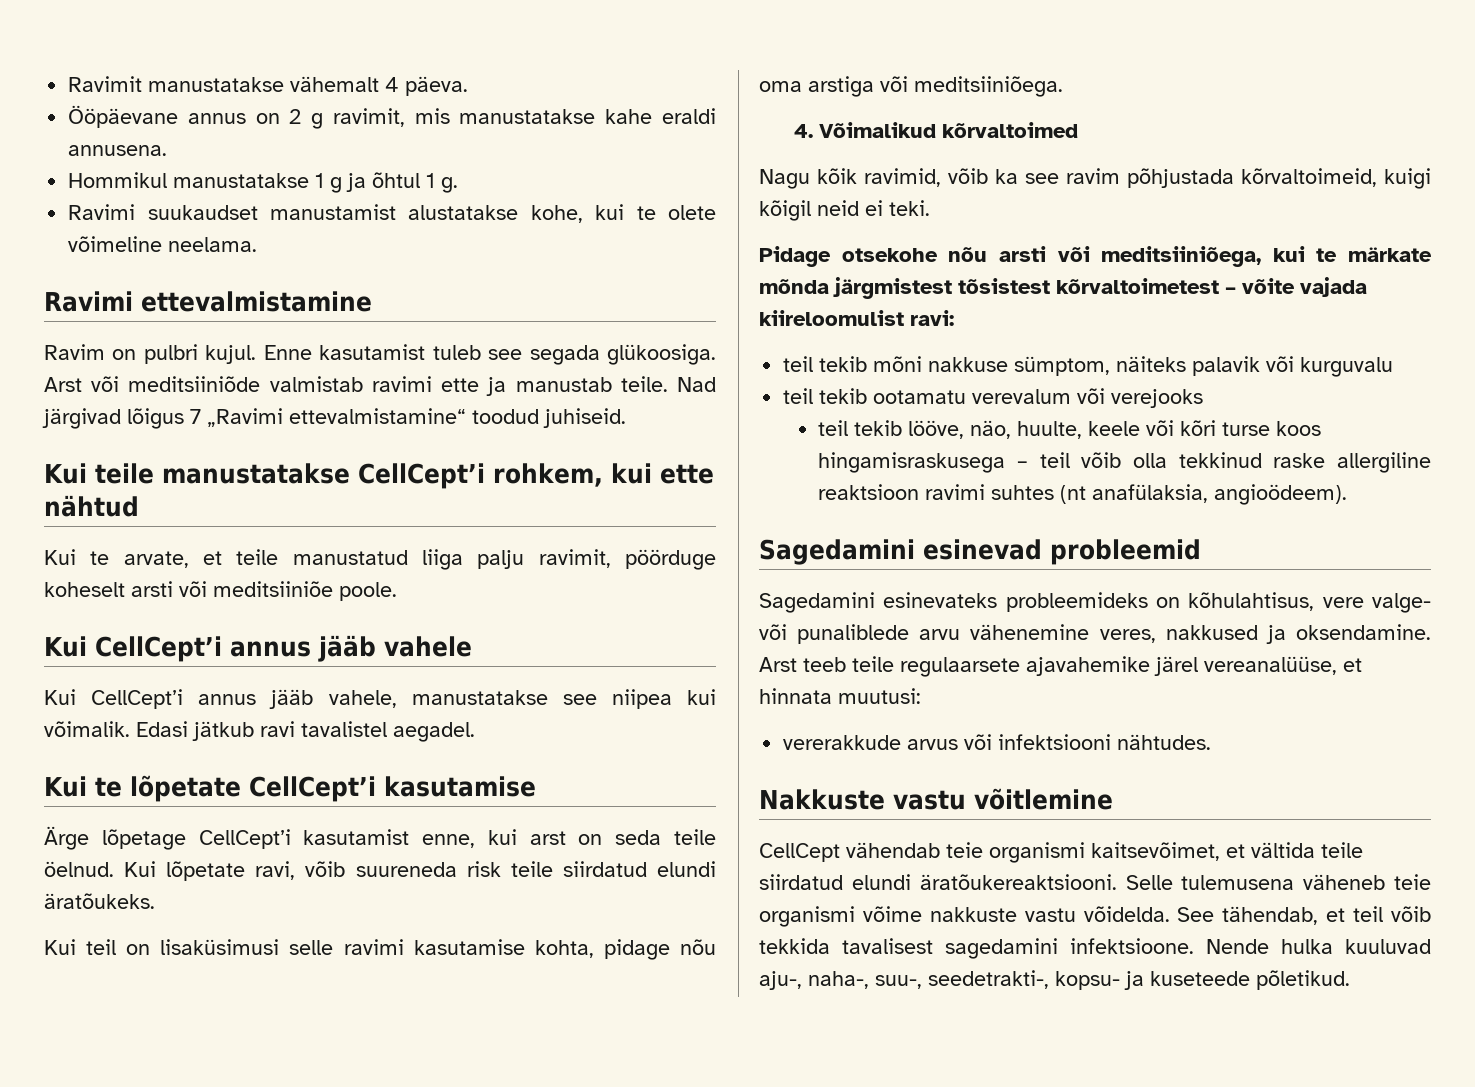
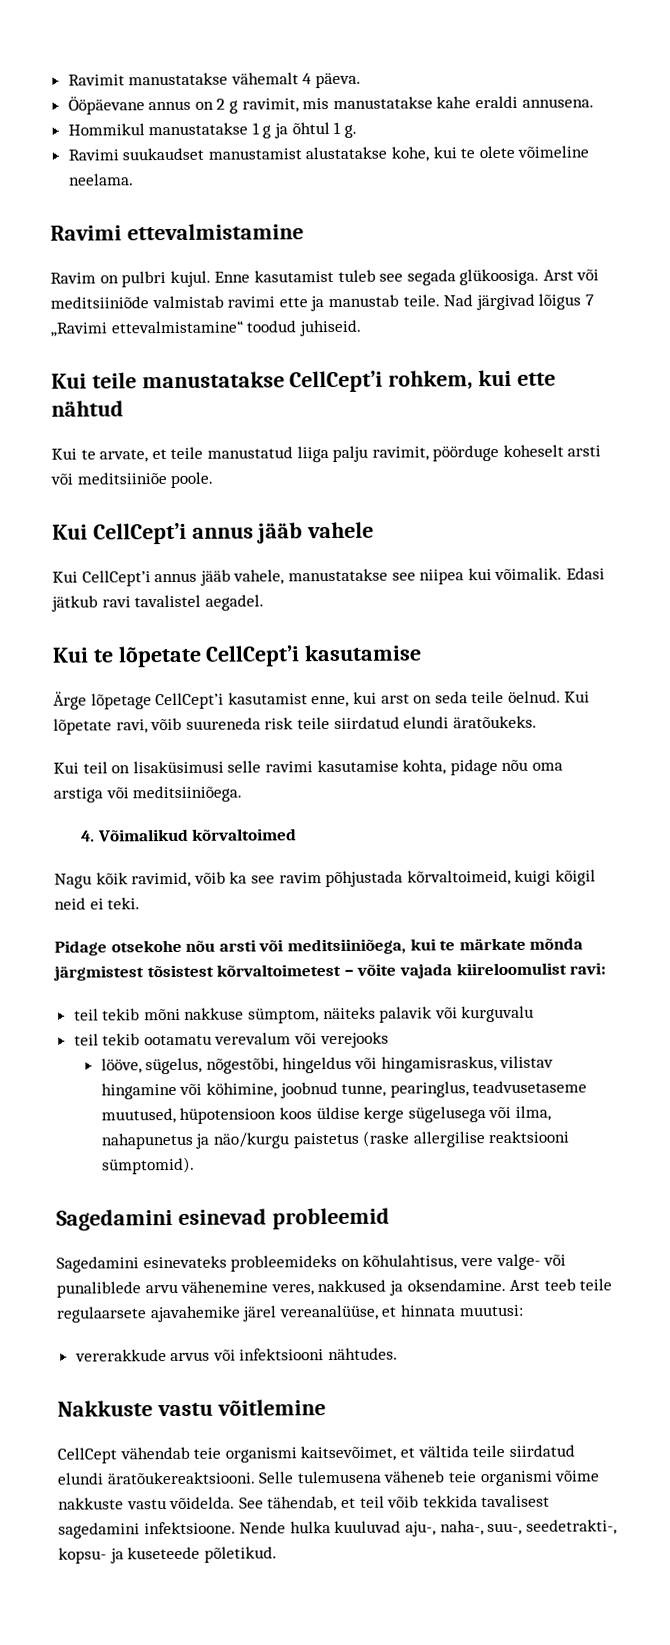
- teil tekib lööve, näo, huulte, keele või kõri turse koos hingamisraskusega – teil võib olla tekkinud raske allergiline reaktsioon ravimi suhtes (nt anafülaksia, angioödeem).
+ lööve, sügelus, nõgestõbi, hingeldus või hingamisraskus, vilistav hingamine või köhimine, joobnud tunne, pearinglus, teadvusetaseme muutused, hüpotensioon koos üldise kerge sügelusega või ilma, nahapunetus ja näo/kurgu paistetus (raske allergilise reaktsiooni sümptomid).

